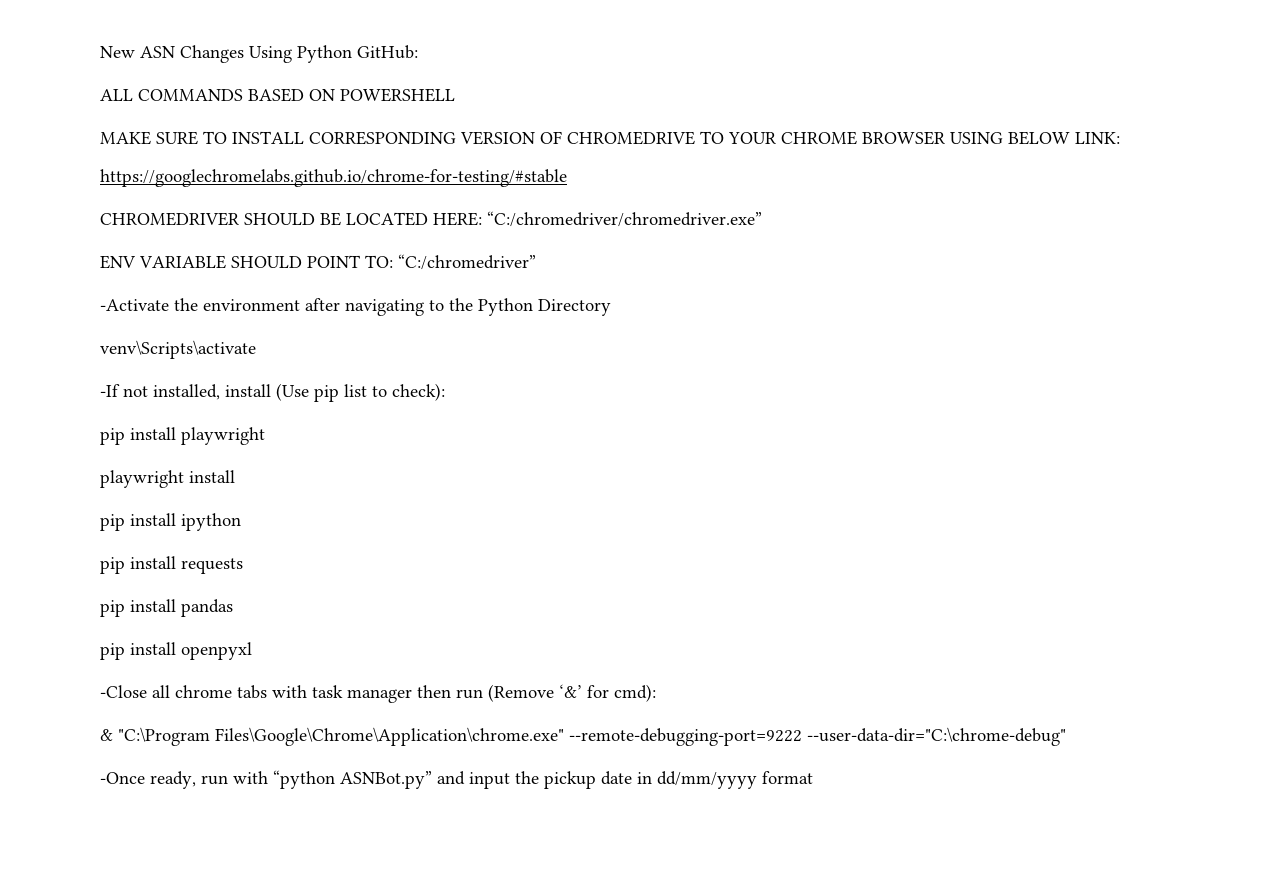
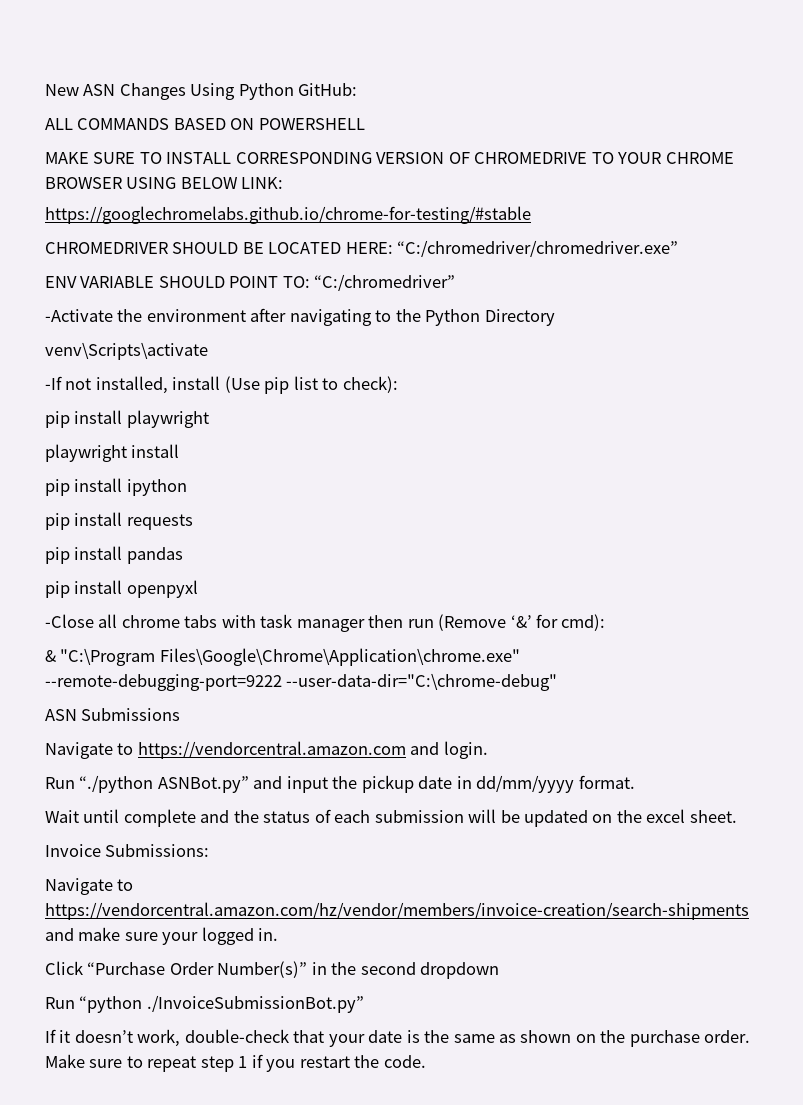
- -Once ready, run with “python ASNBot.py” and input the pickup date in dd/mm/yyyy format
+ ASN Submissions
+ Navigate to https://vendorcentral.amazon.com and login.
+ Run “./python ASNBot.py” and input the pickup date in dd/mm/yyyy format.
+ Wait until complete and the status of each submission will be updated on the excel sheet.
+ Invoice Submissions:
+ Navigate to https://vendorcentral.amazon.com/hz/vendor/members/invoice-creation/search-shipments and make sure your logged in.
+ Click “Purchase Order Number(s)” in the second dropdown
+ Run “python ./InvoiceSubmissionBot.py”
+ If it doesn’t work, double-check that your date is the same as shown on the purchase order. Make sure to repeat step 1 if you restart the code.

